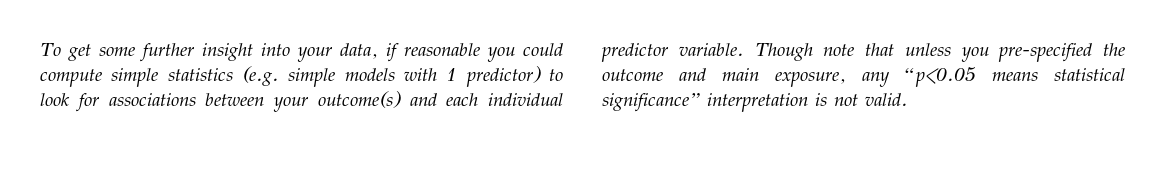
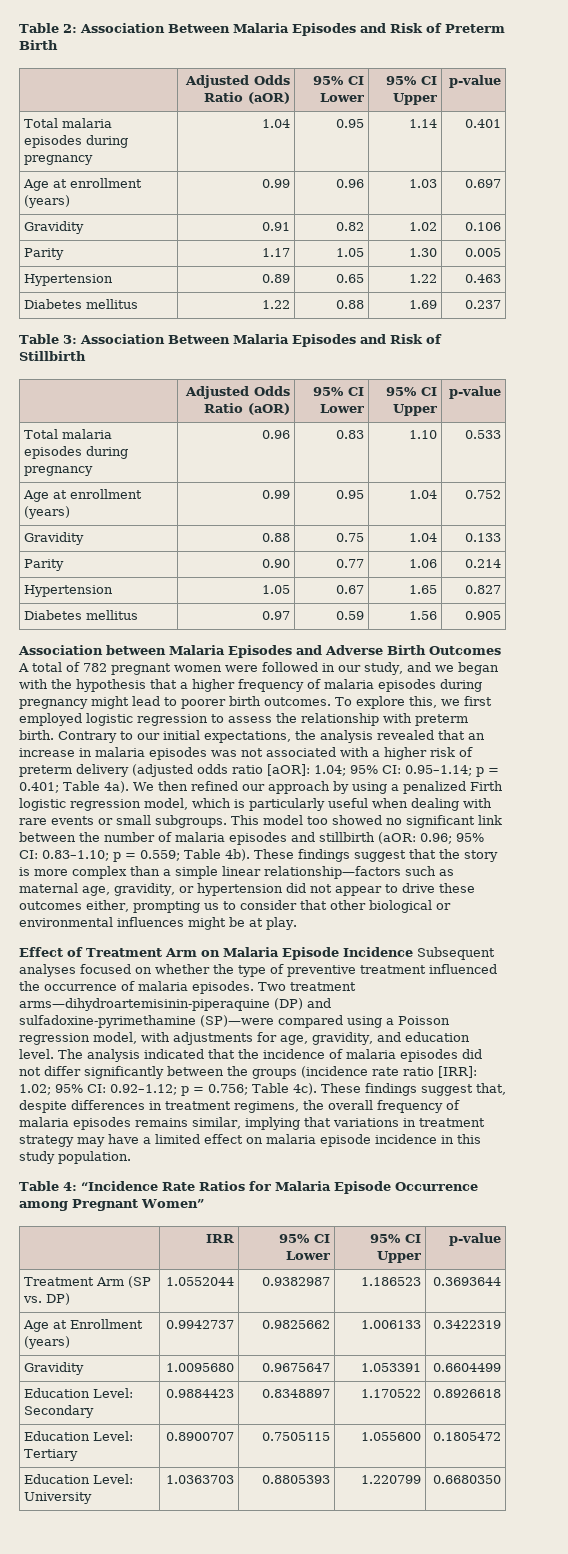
- To get some further insight into your data, if reasonable you could compute simple statistics (e.g. simple models with 1 predictor) to look for associations between your outcome(s) and each individual predictor variable. Though note that unless you pre-specified the outcome and main exposure, any “p<0.05 means statistical significance” interpretation is not valid.
+ Table 2: Association Between Malaria Episodes and Risk of Preterm Birth
+ | Adjusted Odds Ratio (aOR) | 95% CI Lower | 95% CI Upper | p-value
+ Total malaria episodes during pregnancy | 1.04 | 0.95 | 1.14 | 0.401
+ Age at enrollment (years) | 0.99 | 0.96 | 1.03 | 0.697
+ Gravidity | 0.91 | 0.82 | 1.02 | 0.106
+ Parity | 1.17 | 1.05 | 1.30 | 0.005
+ Hypertension | 0.89 | 0.65 | 1.22 | 0.463
+ Diabetes mellitus | 1.22 | 0.88 | 1.69 | 0.237
+ Table 3: Association Between Malaria Episodes and Risk of Stillbirth
+ | Adjusted Odds Ratio (aOR) | 95% CI Lower | 95% CI Upper | p-value
+ Total malaria episodes during pregnancy | 0.96 | 0.83 | 1.10 | 0.533
+ Age at enrollment (years) | 0.99 | 0.95 | 1.04 | 0.752
+ Gravidity | 0.88 | 0.75 | 1.04 | 0.133
+ Parity | 0.90 | 0.77 | 1.06 | 0.214
+ Hypertension | 1.05 | 0.67 | 1.65 | 0.827
+ Diabetes mellitus | 0.97 | 0.59 | 1.56 | 0.905
+ Association between Malaria Episodes and Adverse Birth Outcomes A total of 782 pregnant women were followed in our study, and we began with the hypothesis that a higher frequency of malaria episodes during pregnancy might lead to poorer birth outcomes. To explore this, we first employed logistic regression to assess the relationship with preterm birth. Contrary to our initial expectations, the analysis revealed that an increase in malaria episodes was not associated with a higher risk of preterm delivery (adjusted odds ratio [aOR]: 1.04; 95% CI: 0.95–1.14; p = 0.401; Table 4a). We then refined our approach by using a penalized Firth logistic regression model, which is particularly useful when dealing with rare events or small subgroups. This model too showed no significant link between the number of malaria episodes and stillbirth (aOR: 0.96; 95% CI: 0.83–1.10; p = 0.559; Table 4b). These findings suggest that the story is more complex than a simple linear relationship—factors such as maternal age, gravidity, or hypertension did not appear to drive these outcomes either, prompting us to consider that other biological or environmental influences might be at play.
+ Effect of Treatment Arm on Malaria Episode Incidence Subsequent analyses focused on whether the type of preventive treatment influenced the occurrence of malaria episodes. Two treatment arms—dihydroartemisinin-piperaquine (DP) and sulfadoxine-pyrimethamine (SP)—were compared using a Poisson regression model, with adjustments for age, gravidity, and education level. The analysis indicated that the incidence of malaria episodes did not differ significantly between the groups (incidence rate ratio [IRR]: 1.02; 95% CI: 0.92–1.12; p = 0.756; Table 4c). These findings suggest that, despite differences in treatment regimens, the overall frequency of malaria episodes remains similar, implying that variations in treatment strategy may have a limited effect on malaria episode incidence in this study population.
+ Table 4: “Incidence Rate Ratios for Malaria Episode Occurrence among Pregnant Women”
+ | IRR | 95% CI Lower | 95% CI Upper | p-value
+ Treatment Arm (SP vs. DP) | 1.0552044 | 0.9382987 | 1.186523 | 0.3693644
+ Age at Enrollment (years) | 0.9942737 | 0.9825662 | 1.006133 | 0.3422319
+ Gravidity | 1.0095680 | 0.9675647 | 1.053391 | 0.6604499
+ Education Level: Secondary | 0.9884423 | 0.8348897 | 1.170522 | 0.8926618
+ Education Level: Tertiary | 0.8900707 | 0.7505115 | 1.055600 | 0.1805472
+ Education Level: University | 1.0363703 | 0.8805393 | 1.220799 | 0.6680350

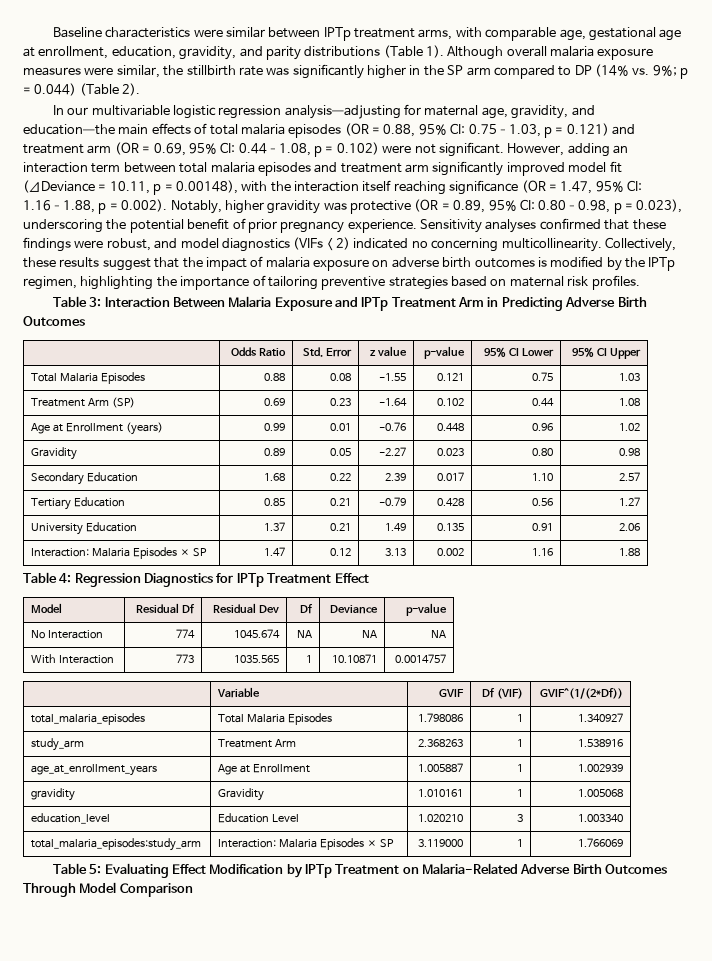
- Table 2: Association Between Malaria Episodes and Risk of Preterm Birth
- | Adjusted Odds Ratio (aOR) | 95% CI Lower | 95% CI Upper | p-value
- Total malaria episodes during pregnancy | 1.04 | 0.95 | 1.14 | 0.401
- Age at enrollment (years) | 0.99 | 0.96 | 1.03 | 0.697
- Gravidity | 0.91 | 0.82 | 1.02 | 0.106
- Parity | 1.17 | 1.05 | 1.30 | 0.005
- Hypertension | 0.89 | 0.65 | 1.22 | 0.463
- Diabetes mellitus | 1.22 | 0.88 | 1.69 | 0.237
- Table 3: Association Between Malaria Episodes and Risk of Stillbirth
- | Adjusted Odds Ratio (aOR) | 95% CI Lower | 95% CI Upper | p-value
- Total malaria episodes during pregnancy | 0.96 | 0.83 | 1.10 | 0.533
- Age at enrollment (years) | 0.99 | 0.95 | 1.04 | 0.752
- Gravidity | 0.88 | 0.75 | 1.04 | 0.133
- Parity | 0.90 | 0.77 | 1.06 | 0.214
- Hypertension | 1.05 | 0.67 | 1.65 | 0.827
- Diabetes mellitus | 0.97 | 0.59 | 1.56 | 0.905
- Association between Malaria Episodes and Adverse Birth Outcomes A total of 782 pregnant women were followed in our study, and we began with the hypothesis that a higher frequency of malaria episodes during pregnancy might lead to poorer birth outcomes. To explore this, we first employed logistic regression to assess the relationship with preterm birth. Contrary to our initial expectations, the analysis revealed that an increase in malaria episodes was not associated with a higher risk of preterm delivery (adjusted odds ratio [aOR]: 1.04; 95% CI: 0.95–1.14; p = 0.401; Table 4a). We then refined our approach by using a penalized Firth logistic regression model, which is particularly useful when dealing with rare events or small subgroups. This model too showed no significant link between the number of malaria episodes and stillbirth (aOR: 0.96; 95% CI: 0.83–1.10; p = 0.559; Table 4b). These findings suggest that the story is more complex than a simple linear relationship—factors such as maternal age, gravidity, or hypertension did not appear to drive these outcomes either, prompting us to consider that other biological or environmental influences might be at play.
- Effect of Treatment Arm on Malaria Episode Incidence Subsequent analyses focused on whether the type of preventive treatment influenced the occurrence of malaria episodes. Two treatment arms—dihydroartemisinin-piperaquine (DP) and sulfadoxine-pyrimethamine (SP)—were compared using a Poisson regression model, with adjustments for age, gravidity, and education level. The analysis indicated that the incidence of malaria episodes did not differ significantly between the groups (incidence rate ratio [IRR]: 1.02; 95% CI: 0.92–1.12; p = 0.756; Table 4c). These findings suggest that, despite differences in treatment regimens, the overall frequency of malaria episodes remains similar, implying that variations in treatment strategy may have a limited effect on malaria episode incidence in this study population.
- Table 4: “Incidence Rate Ratios for Malaria Episode Occurrence among Pregnant Women”
- | IRR | 95% CI Lower | 95% CI Upper | p-value
- Treatment Arm (SP vs. DP) | 1.0552044 | 0.9382987 | 1.186523 | 0.3693644
- Age at Enrollment (years) | 0.9942737 | 0.9825662 | 1.006133 | 0.3422319
- Gravidity | 1.0095680 | 0.9675647 | 1.053391 | 0.6604499
- Education Level: Secondary | 0.9884423 | 0.8348897 | 1.170522 | 0.8926618
- Education Level: Tertiary | 0.8900707 | 0.7505115 | 1.055600 | 0.1805472
- Education Level: University | 1.0363703 | 0.8805393 | 1.220799 | 0.6680350
+ Baseline characteristics were similar between IPTp treatment arms, with comparable age, gestational age at enrollment, education, gravidity, and parity distributions (Table 1). Although overall malaria exposure measures were similar, the stillbirth rate was significantly higher in the SP arm compared to DP (14% vs. 9%; p = 0.044) (Table 2).
+ In our multivariable logistic regression analysis—adjusting for maternal age, gravidity, and education—the main effects of total malaria episodes (OR = 0.88, 95% CI: 0.75–1.03, p = 0.121) and treatment arm (OR = 0.69, 95% CI: 0.44–1.08, p = 0.102) were not significant. However, adding an interaction term between total malaria episodes and treatment arm significantly improved model fit (ΔDeviance = 10.11, p = 0.00148), with the interaction itself reaching significance (OR = 1.47, 95% CI: 1.16–1.88, p = 0.002). Notably, higher gravidity was protective (OR = 0.89, 95% CI: 0.80–0.98, p = 0.023), underscoring the potential benefit of prior pregnancy experience. Sensitivity analyses confirmed that these findings were robust, and model diagnostics (VIFs < 2) indicated no concerning multicollinearity. Collectively, these results suggest that the impact of malaria exposure on adverse birth outcomes is modified by the IPTp regimen, highlighting the importance of tailoring preventive strategies based on maternal risk profiles.
+ Table 3: Interaction Between Malaria Exposure and IPTp Treatment Arm in Predicting Adverse Birth Outcomes
+ | Odds Ratio | Std. Error | z value | p-value | 95% CI Lower | 95% CI Upper
+ Total Malaria Episodes | 0.88 | 0.08 | -1.55 | 0.121 | 0.75 | 1.03
+ Treatment Arm (SP) | 0.69 | 0.23 | -1.64 | 0.102 | 0.44 | 1.08
+ Age at Enrollment (years) | 0.99 | 0.01 | -0.76 | 0.448 | 0.96 | 1.02
+ Gravidity | 0.89 | 0.05 | -2.27 | 0.023 | 0.80 | 0.98
+ Secondary Education | 1.68 | 0.22 | 2.39 | 0.017 | 1.10 | 2.57
+ Tertiary Education | 0.85 | 0.21 | -0.79 | 0.428 | 0.56 | 1.27
+ University Education | 1.37 | 0.21 | 1.49 | 0.135 | 0.91 | 2.06
+ Interaction: Malaria Episodes × SP | 1.47 | 0.12 | 3.13 | 0.002 | 1.16 | 1.88
+ Table 4: Regression Diagnostics for IPTp Treatment Effect
+ Model | Residual Df | Residual Dev | Df | Deviance | p-value
+ No Interaction | 774 | 1045.674 | NA | NA | NA
+ With Interaction | 773 | 1035.565 | 1 | 10.10871 | 0.0014757
+ | Variable | GVIF | Df (VIF) | GVIF^(1/(2*Df))
+ total_malaria_episodes | Total Malaria Episodes | 1.798086 | 1 | 1.340927
+ study_arm | Treatment Arm | 2.368263 | 1 | 1.538916
+ age_at_enrollment_years | Age at Enrollment | 1.005887 | 1 | 1.002939
+ gravidity | Gravidity | 1.010161 | 1 | 1.005068
+ education_level | Education Level | 1.020210 | 3 | 1.003340
+ total_malaria_episodes:study_arm | Interaction: Malaria Episodes × SP | 3.119000 | 1 | 1.766069
+ Table 5: Evaluating Effect Modification by IPTp Treatment on Malaria-Related Adverse Birth Outcomes Through Model Comparison

